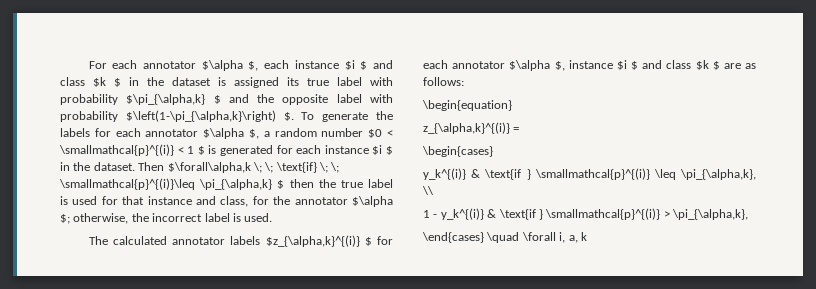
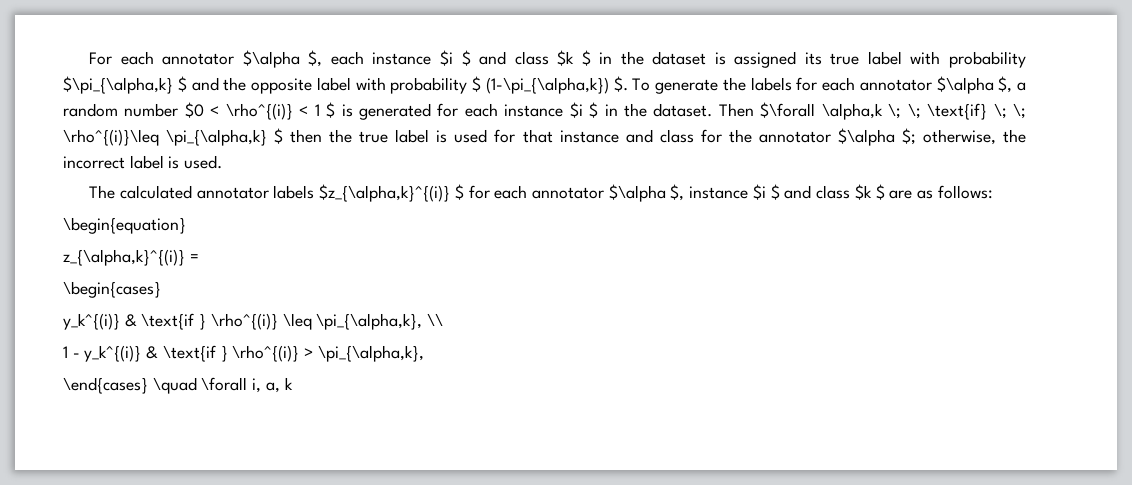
- For each annotator $\alpha $, each instance $i $ and class $k $ in the dataset is assigned its true label with probability $\pi_{\alpha,k} $ and the opposite label with probability $\left(1-\pi_{\alpha,k}\right) $.
+ For each annotator $\alpha $, each instance $i $ and class $k $ in the dataset is assigned its true label with probability $\pi_{\alpha,k} $ and the opposite label with probability $ (1-\pi_{\alpha,k}) $.
- To generate the labels for each annotator $\alpha $, a random number $0 < \smallmathcal{p}^{(i)} < 1 $ is generated for each instance $i $ in the dataset.
+ To generate the labels for each annotator $\alpha $, a random number $0 < \rho^{(i)} < 1 $ is generated for each instance $i $ in the dataset.
- Then $\forall\alpha,k \; \; \text{if} \; \; \smallmathcal{p}^{(i)}\leq \pi_{\alpha,k} $ then the true label is used for that instance and class, for the annotator $\alpha $; otherwise, the incorrect label is used.
+ Then $\forall \alpha,k \; \; \text{if} \; \; \rho^{(i)}\leq \pi_{\alpha,k} $ then the true label is used for that instance and class for the annotator $\alpha $; otherwise, the incorrect label is used.
- y_k^{(i)} & \text{if } \smallmathcal{p}^{(i)} \leq \pi_{\alpha,k}, \\
+ y_k^{(i)} & \text{if } \rho^{(i)} \leq \pi_{\alpha,k}, \\
- 1 - y_k^{(i)} & \text{if } \smallmathcal{p}^{(i)} > \pi_{\alpha,k},
+ 1 - y_k^{(i)} & \text{if } \rho^{(i)} > \pi_{\alpha,k},

